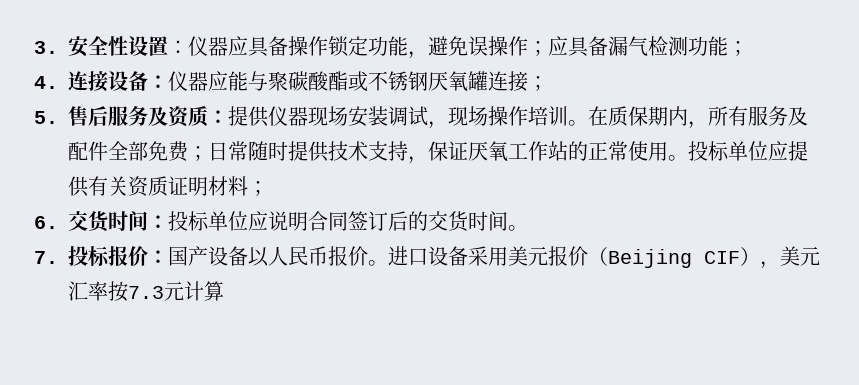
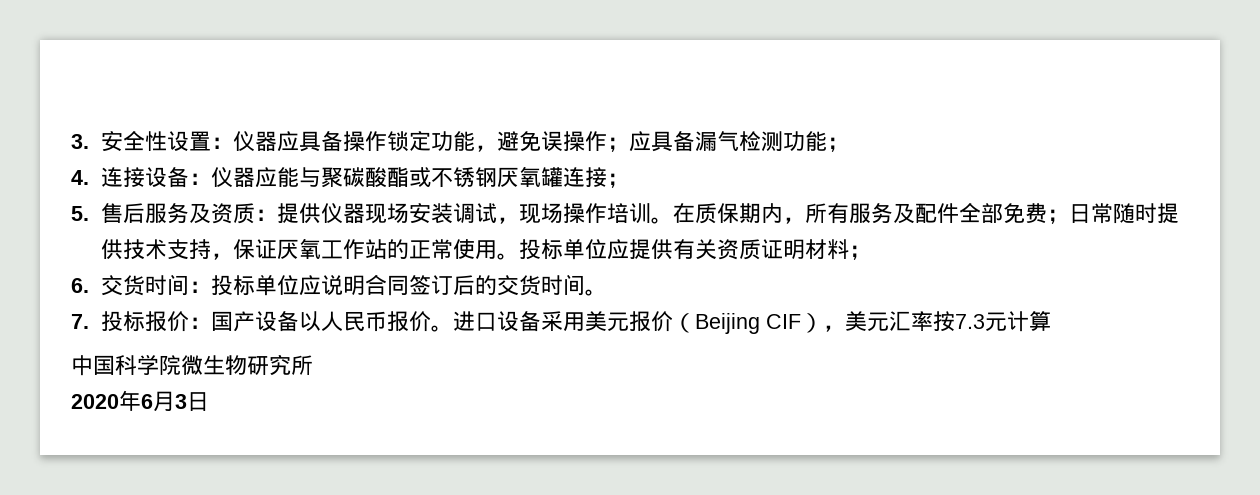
+ 中国科学院微生物研究所
+ 2020年6月3日

